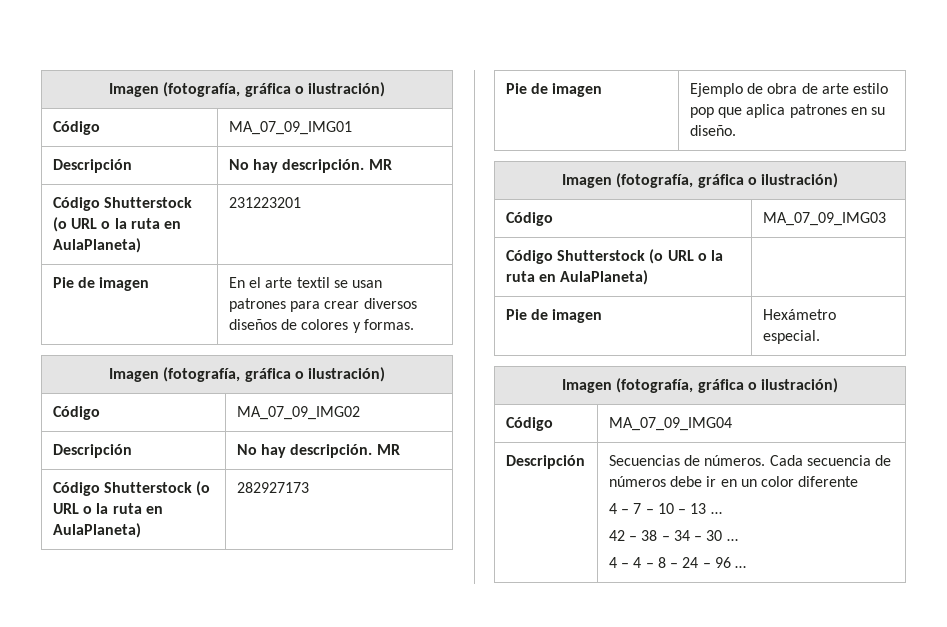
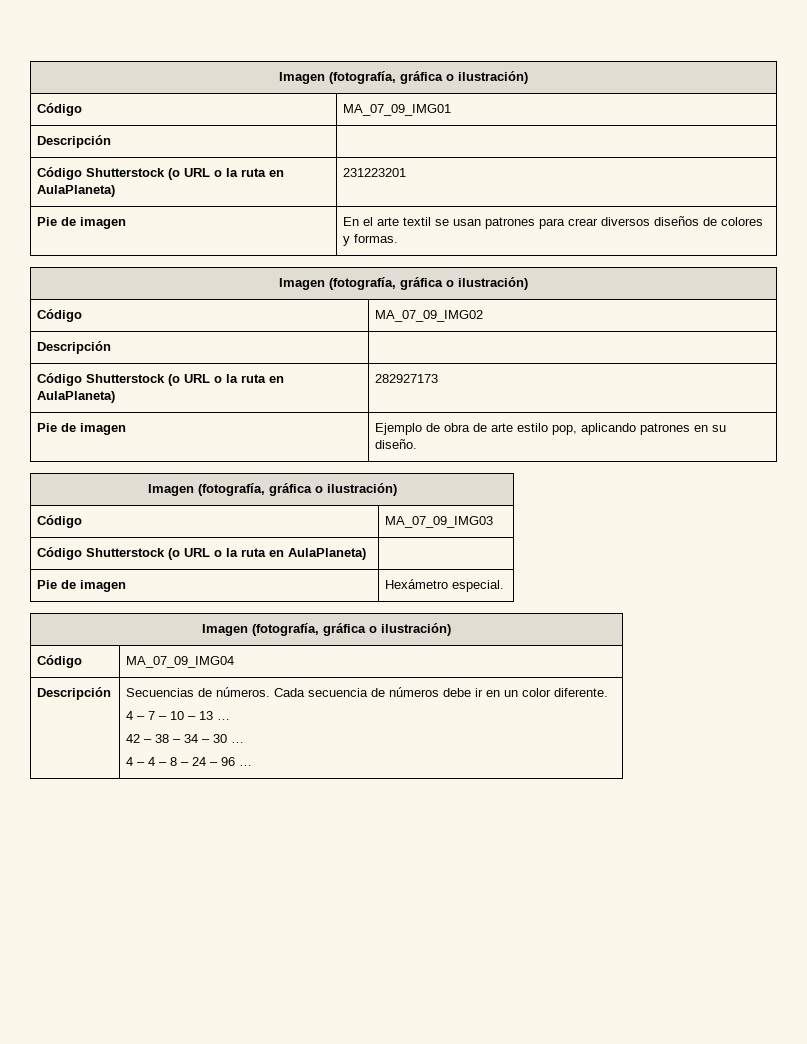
  Código | MA_07_09_IMG01
- Descripción | No hay descripción. MR
+ Descripción |
  Código | MA_07_09_IMG02
- Descripción | No hay descripción. MR
+ Descripción |
- Pie de imagen | Ejemplo de obra de arte estilo pop que aplica patrones en su diseño.
+ Pie de imagen | Ejemplo de obra de arte estilo pop, aplicando patrones en su diseño.
- Descripción | Secuencias de números. Cada secuencia de números debe ir en un color diferente
+ Descripción | Secuencias de números. Cada secuencia de números debe ir en un color diferente.

